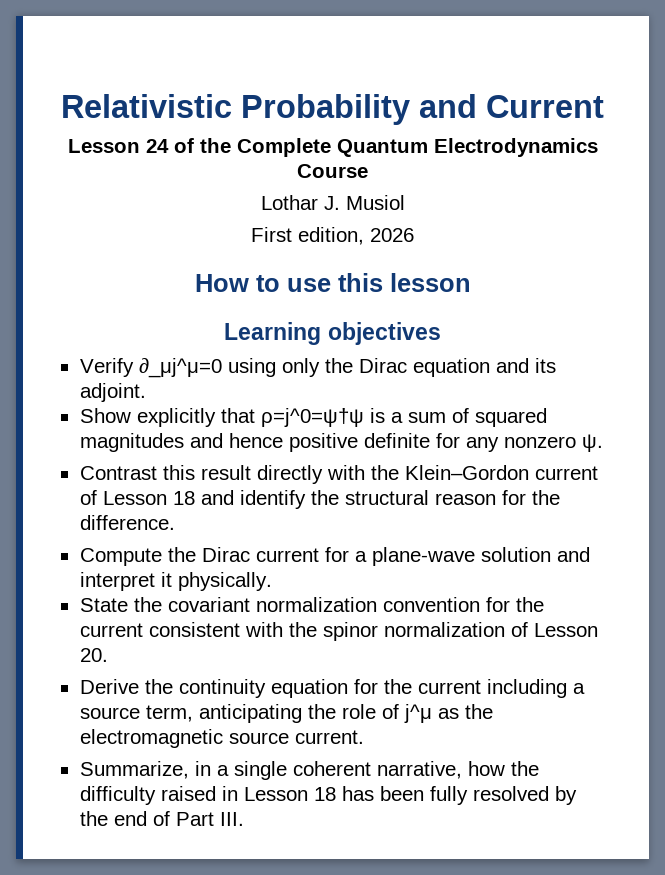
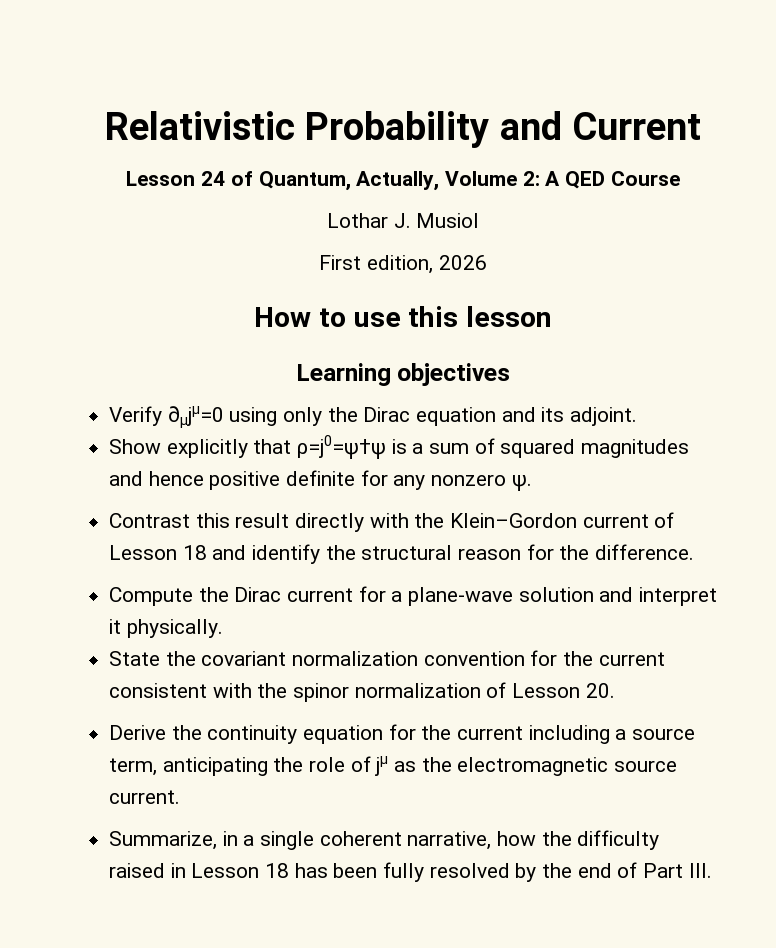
- Lesson 24 of the Complete Quantum Electrodynamics Course
+ Lesson 24 of Quantum, Actually, Volume 2: A QED Course
- Verify ∂_μj^μ=0 using only the Dirac equation and its adjoint.
+ Verify ∂μjμ=0 using only the Dirac equation and its adjoint.
- Show explicitly that ρ=j^0=ψ†ψ is a sum of squared magnitudes and hence positive definite for any nonzero ψ.
+ Show explicitly that ρ=j0=ψ†ψ is a sum of squared magnitudes and hence positive definite for any nonzero ψ.
- Derive the continuity equation for the current including a source term, anticipating the role of j^μ as the electromagnetic source current.
+ Derive the continuity equation for the current including a source term, anticipating the role of jμ as the electromagnetic source current.

